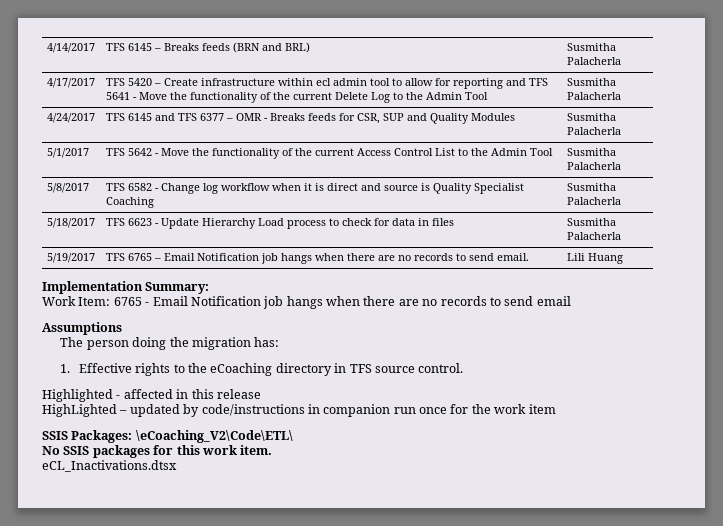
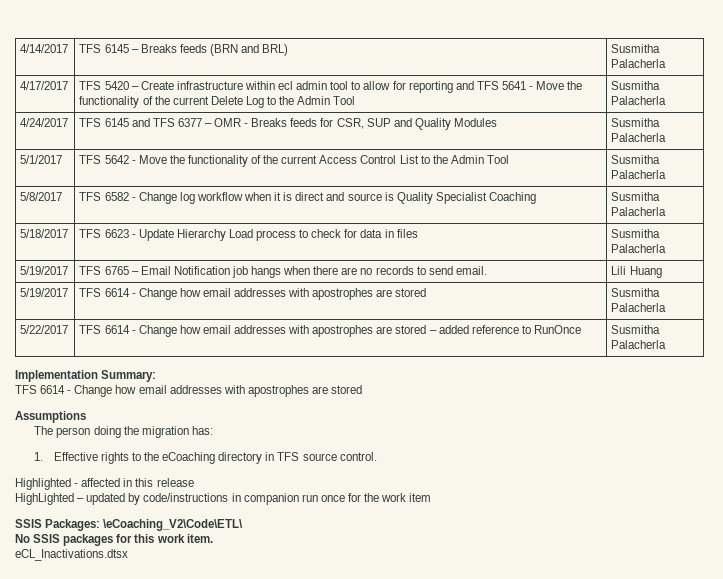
+ 5/19/2017 | TFS 6614 - Change how email addresses with apostrophes are stored | Susmitha Palacherla
+ 5/22/2017 | TFS 6614 - Change how email addresses with apostrophes are stored – added reference to RunOnce | Susmitha Palacherla
  Implementation Summary:
- Work Item: 6765 - Email Notification job hangs when there are no records to send email
+ TFS 6614 - Change how email addresses with apostrophes are stored

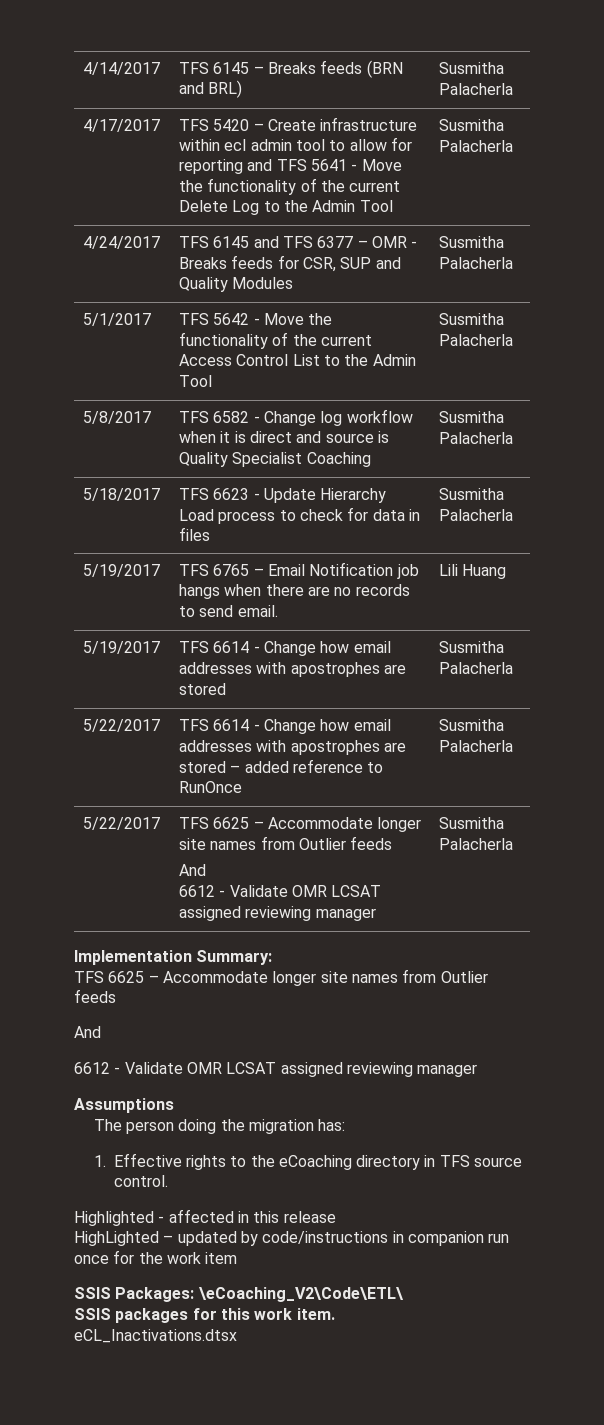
+ 5/22/2017 | TFS 6625 – Accommodate longer site names from Outlier feeds
+ And
+ 6612 - Validate OMR LCSAT assigned reviewing manager | Susmitha Palacherla
  Implementation Summary:
- TFS 6614 - Change how email addresses with apostrophes are stored
+ TFS 6625 – Accommodate longer site names from Outlier feeds
+ And
+ 6612 - Validate OMR LCSAT assigned reviewing manager
- No SSIS packages for this work item.
+ SSIS packages for this work item.

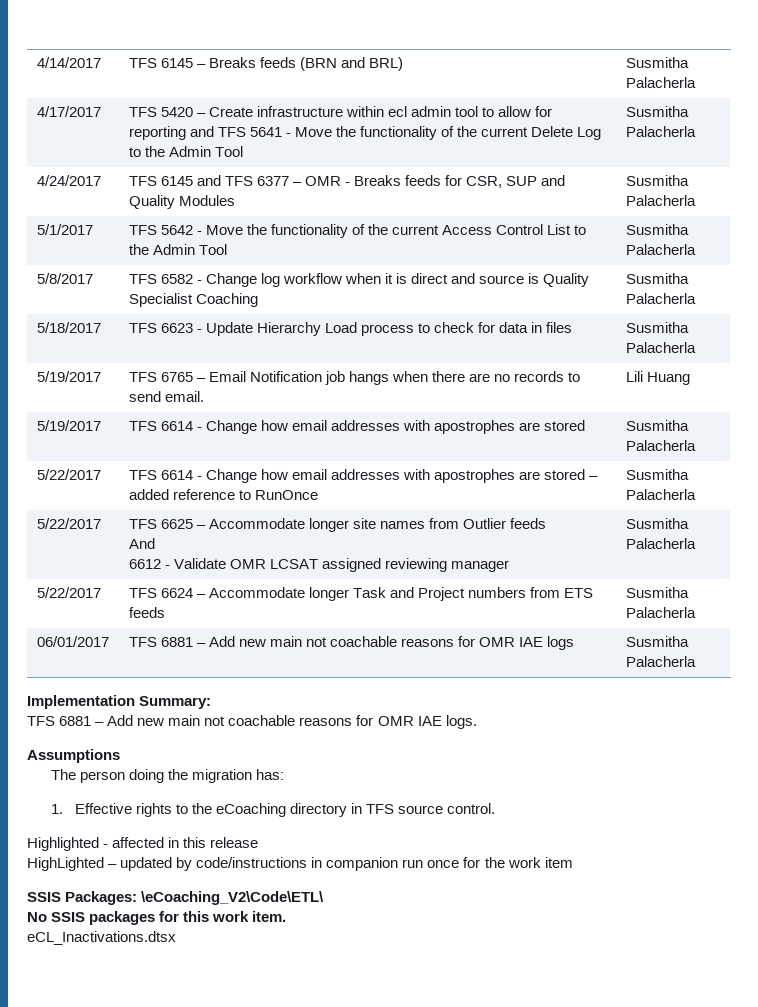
+ 5/22/2017 | TFS 6624 – Accommodate longer Task and Project numbers from ETS feeds | Susmitha Palacherla
+ 06/01/2017 | TFS 6881 – Add new main not coachable reasons for OMR IAE logs | Susmitha Palacherla
  Implementation Summary:
- TFS 6625 – Accommodate longer site names from Outlier feeds
- And
- 6612 - Validate OMR LCSAT assigned reviewing manager
+ TFS 6881 – Add new main not coachable reasons for OMR IAE logs.
- SSIS packages for this work item.
+ No SSIS packages for this work item.

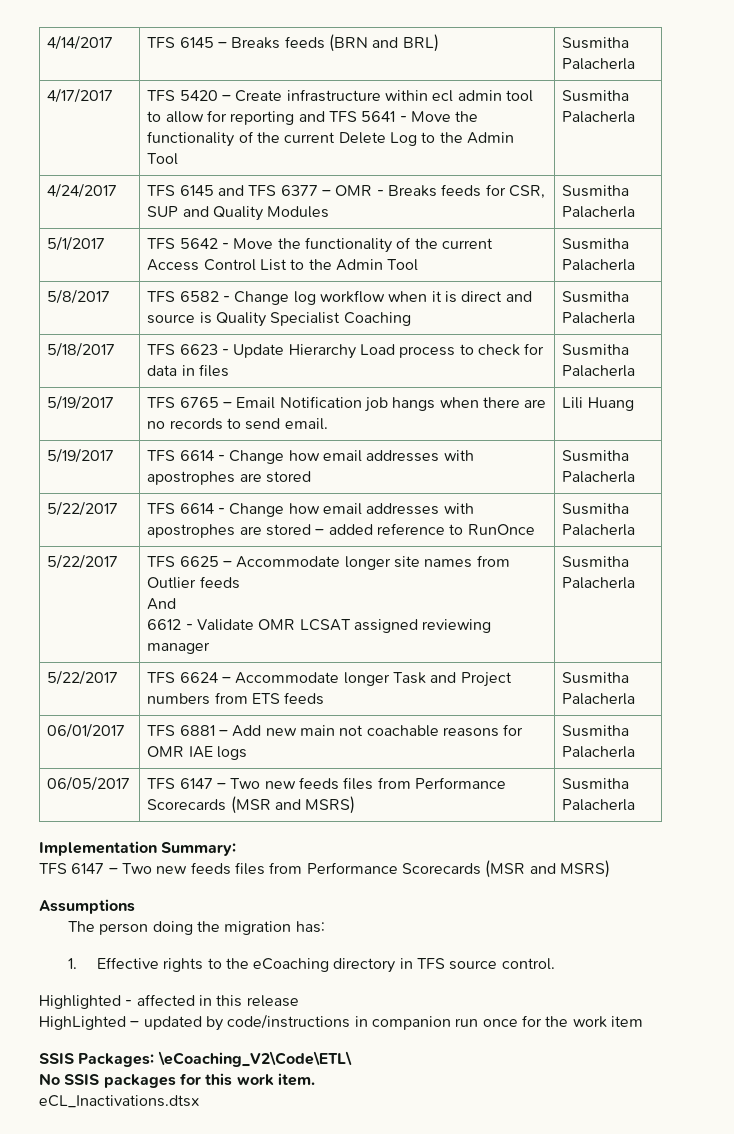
+ 06/05/2017 | TFS 6147 – Two new feeds files from Performance Scorecards (MSR and MSRS) | Susmitha Palacherla
  Implementation Summary:
- TFS 6881 – Add new main not coachable reasons for OMR IAE logs.
+ TFS 6147 – Two new feeds files from Performance Scorecards (MSR and MSRS)

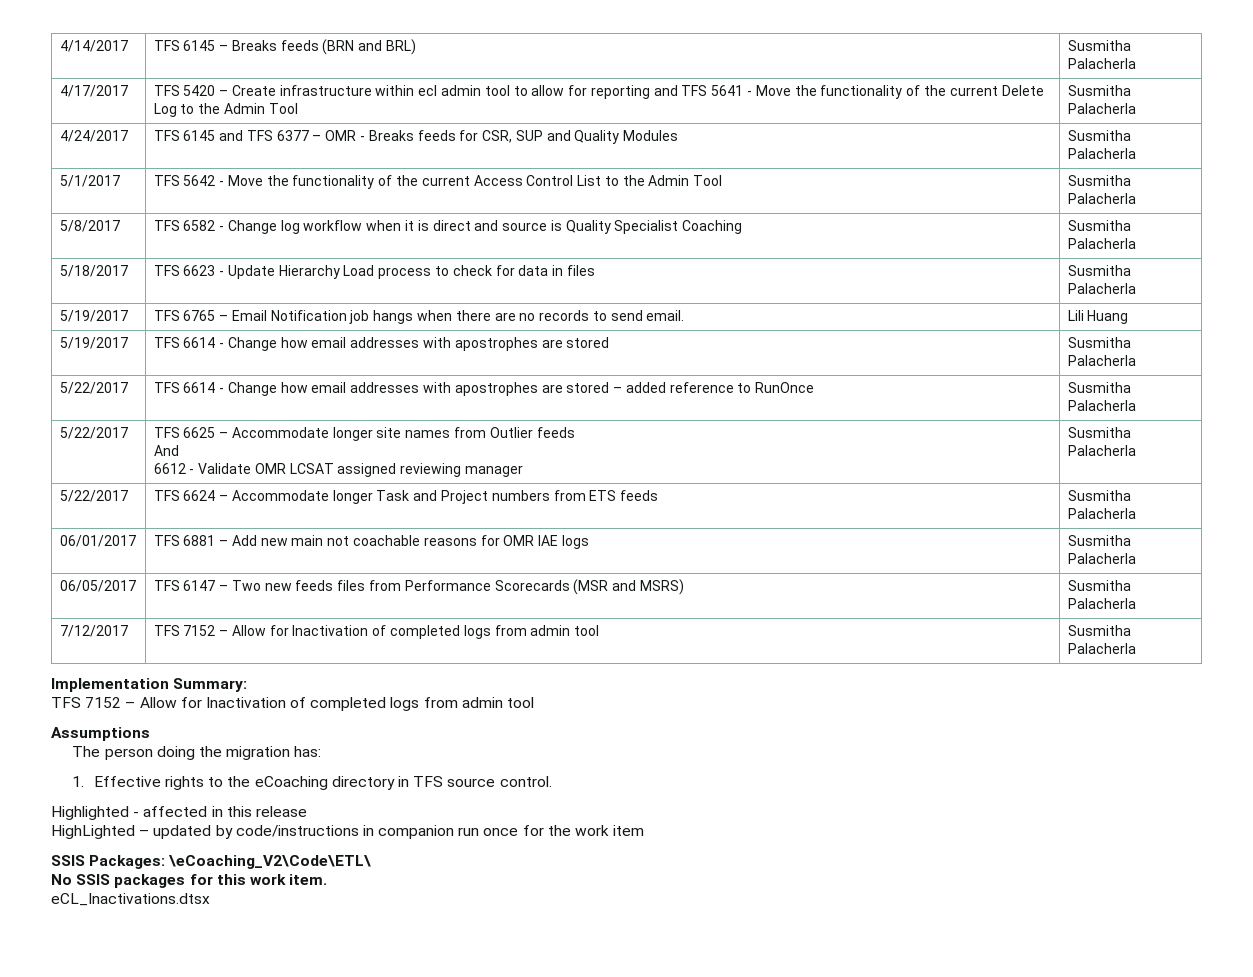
+ 7/12/2017 | TFS 7152 – Allow for Inactivation of completed logs from admin tool | Susmitha Palacherla
  Implementation Summary:
- TFS 6147 – Two new feeds files from Performance Scorecards (MSR and MSRS)
+ TFS 7152 – Allow for Inactivation of completed logs from admin tool

